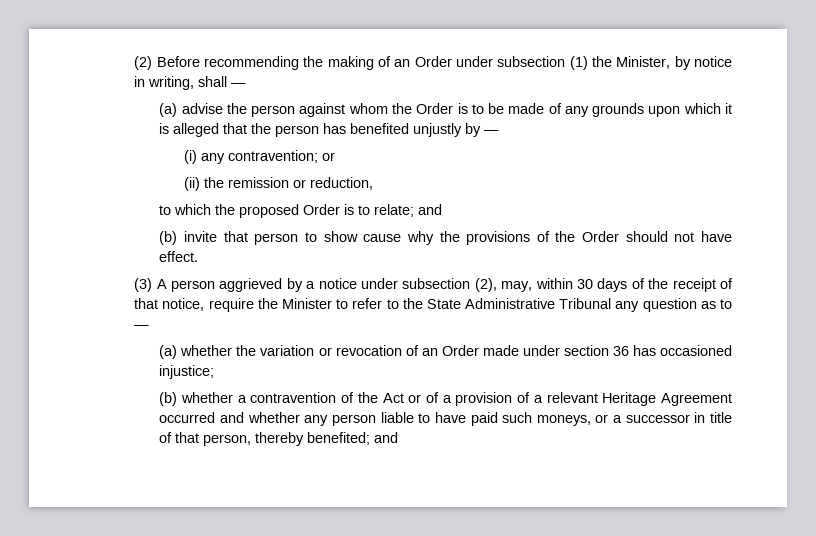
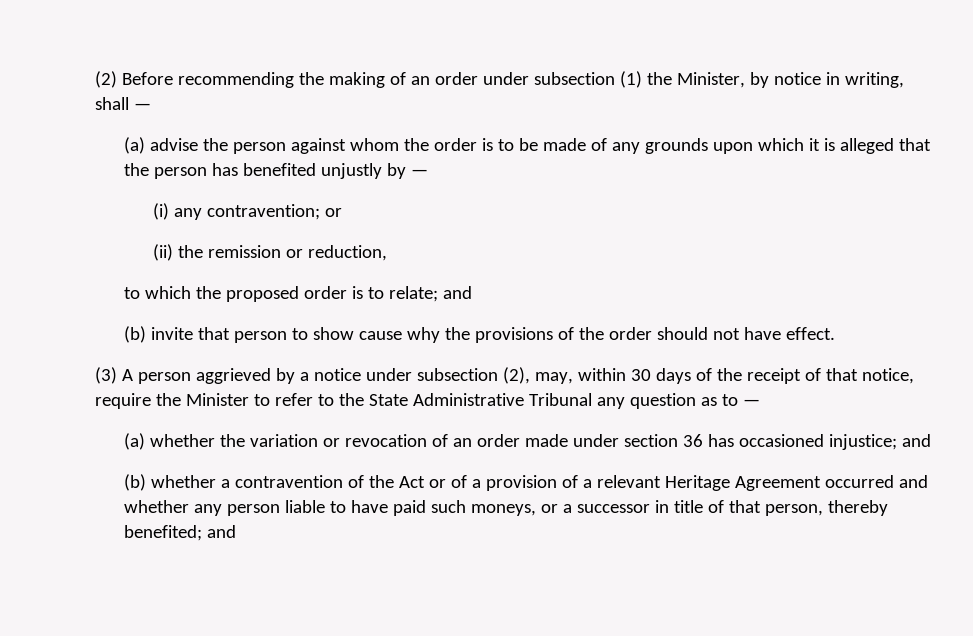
- (2) Before recommending the making of an Order under subsection (1) the Minister, by notice in writing, shall —
+ (2) Before recommending the making of an order under subsection (1) the Minister, by notice in writing, shall —
- (a) advise the person against whom the Order is to be made of any grounds upon which it is alleged that the person has benefited unjustly by —
+ (a) advise the person against whom the order is to be made of any grounds upon which it is alleged that the person has benefited unjustly by —
- to which the proposed Order is to relate; and
+ to which the proposed order is to relate; and
- (b) invite that person to show cause why the provisions of the Order should not have effect.
+ (b) invite that person to show cause why the provisions of the order should not have effect.
- (a) whether the variation or revocation of an Order made under section 36 has occasioned injustice;
+ (a) whether the variation or revocation of an order made under section 36 has occasioned injustice; and

